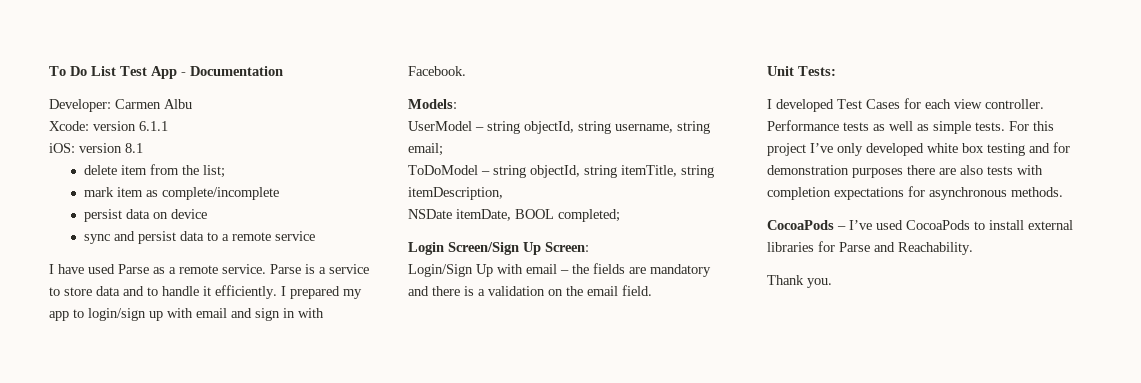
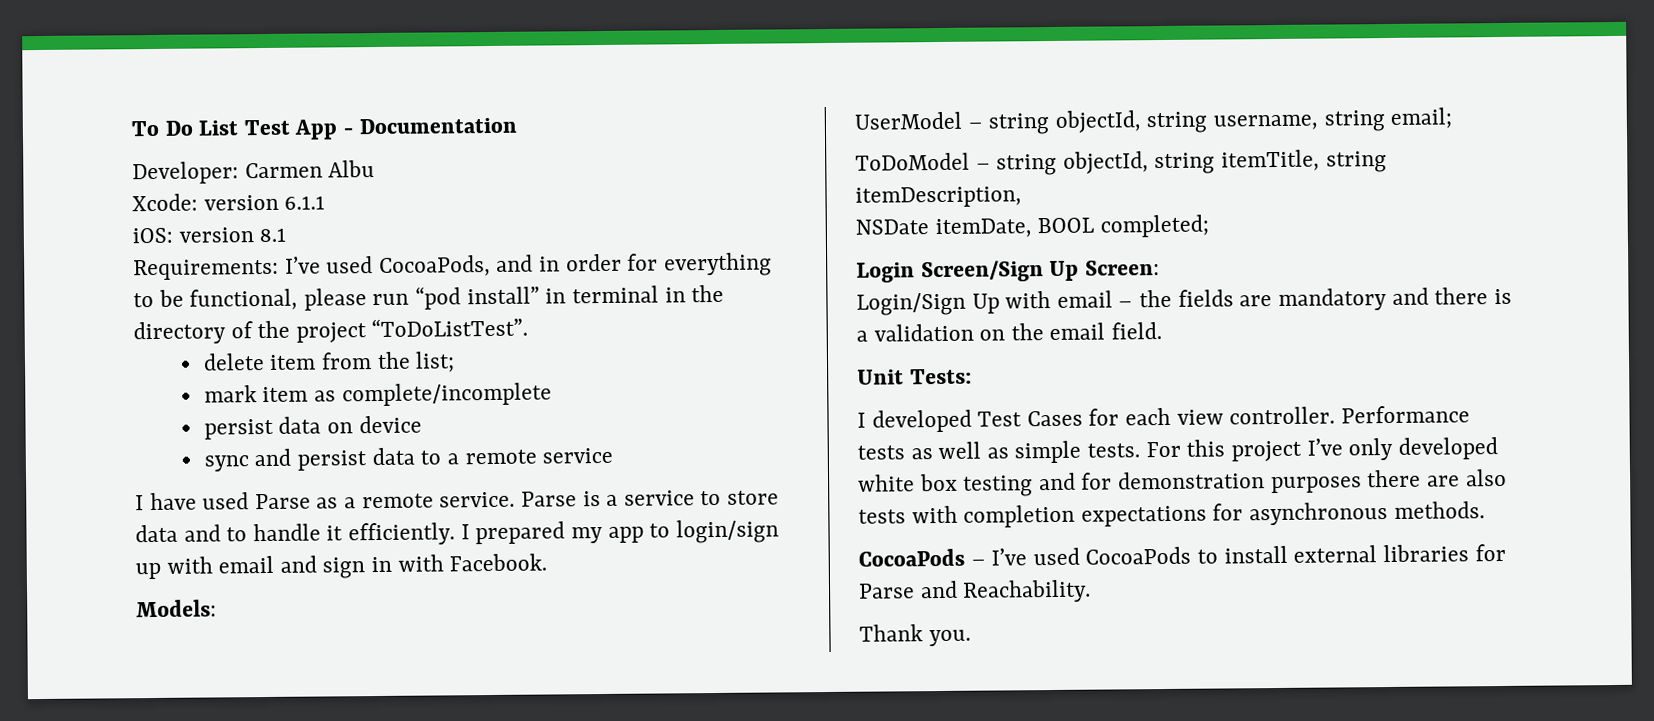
+ Requirements: I’ve used CocoaPods, and in order for everything to be functional, please run “pod install” in terminal in the directory of the project “ToDoListTest”.

